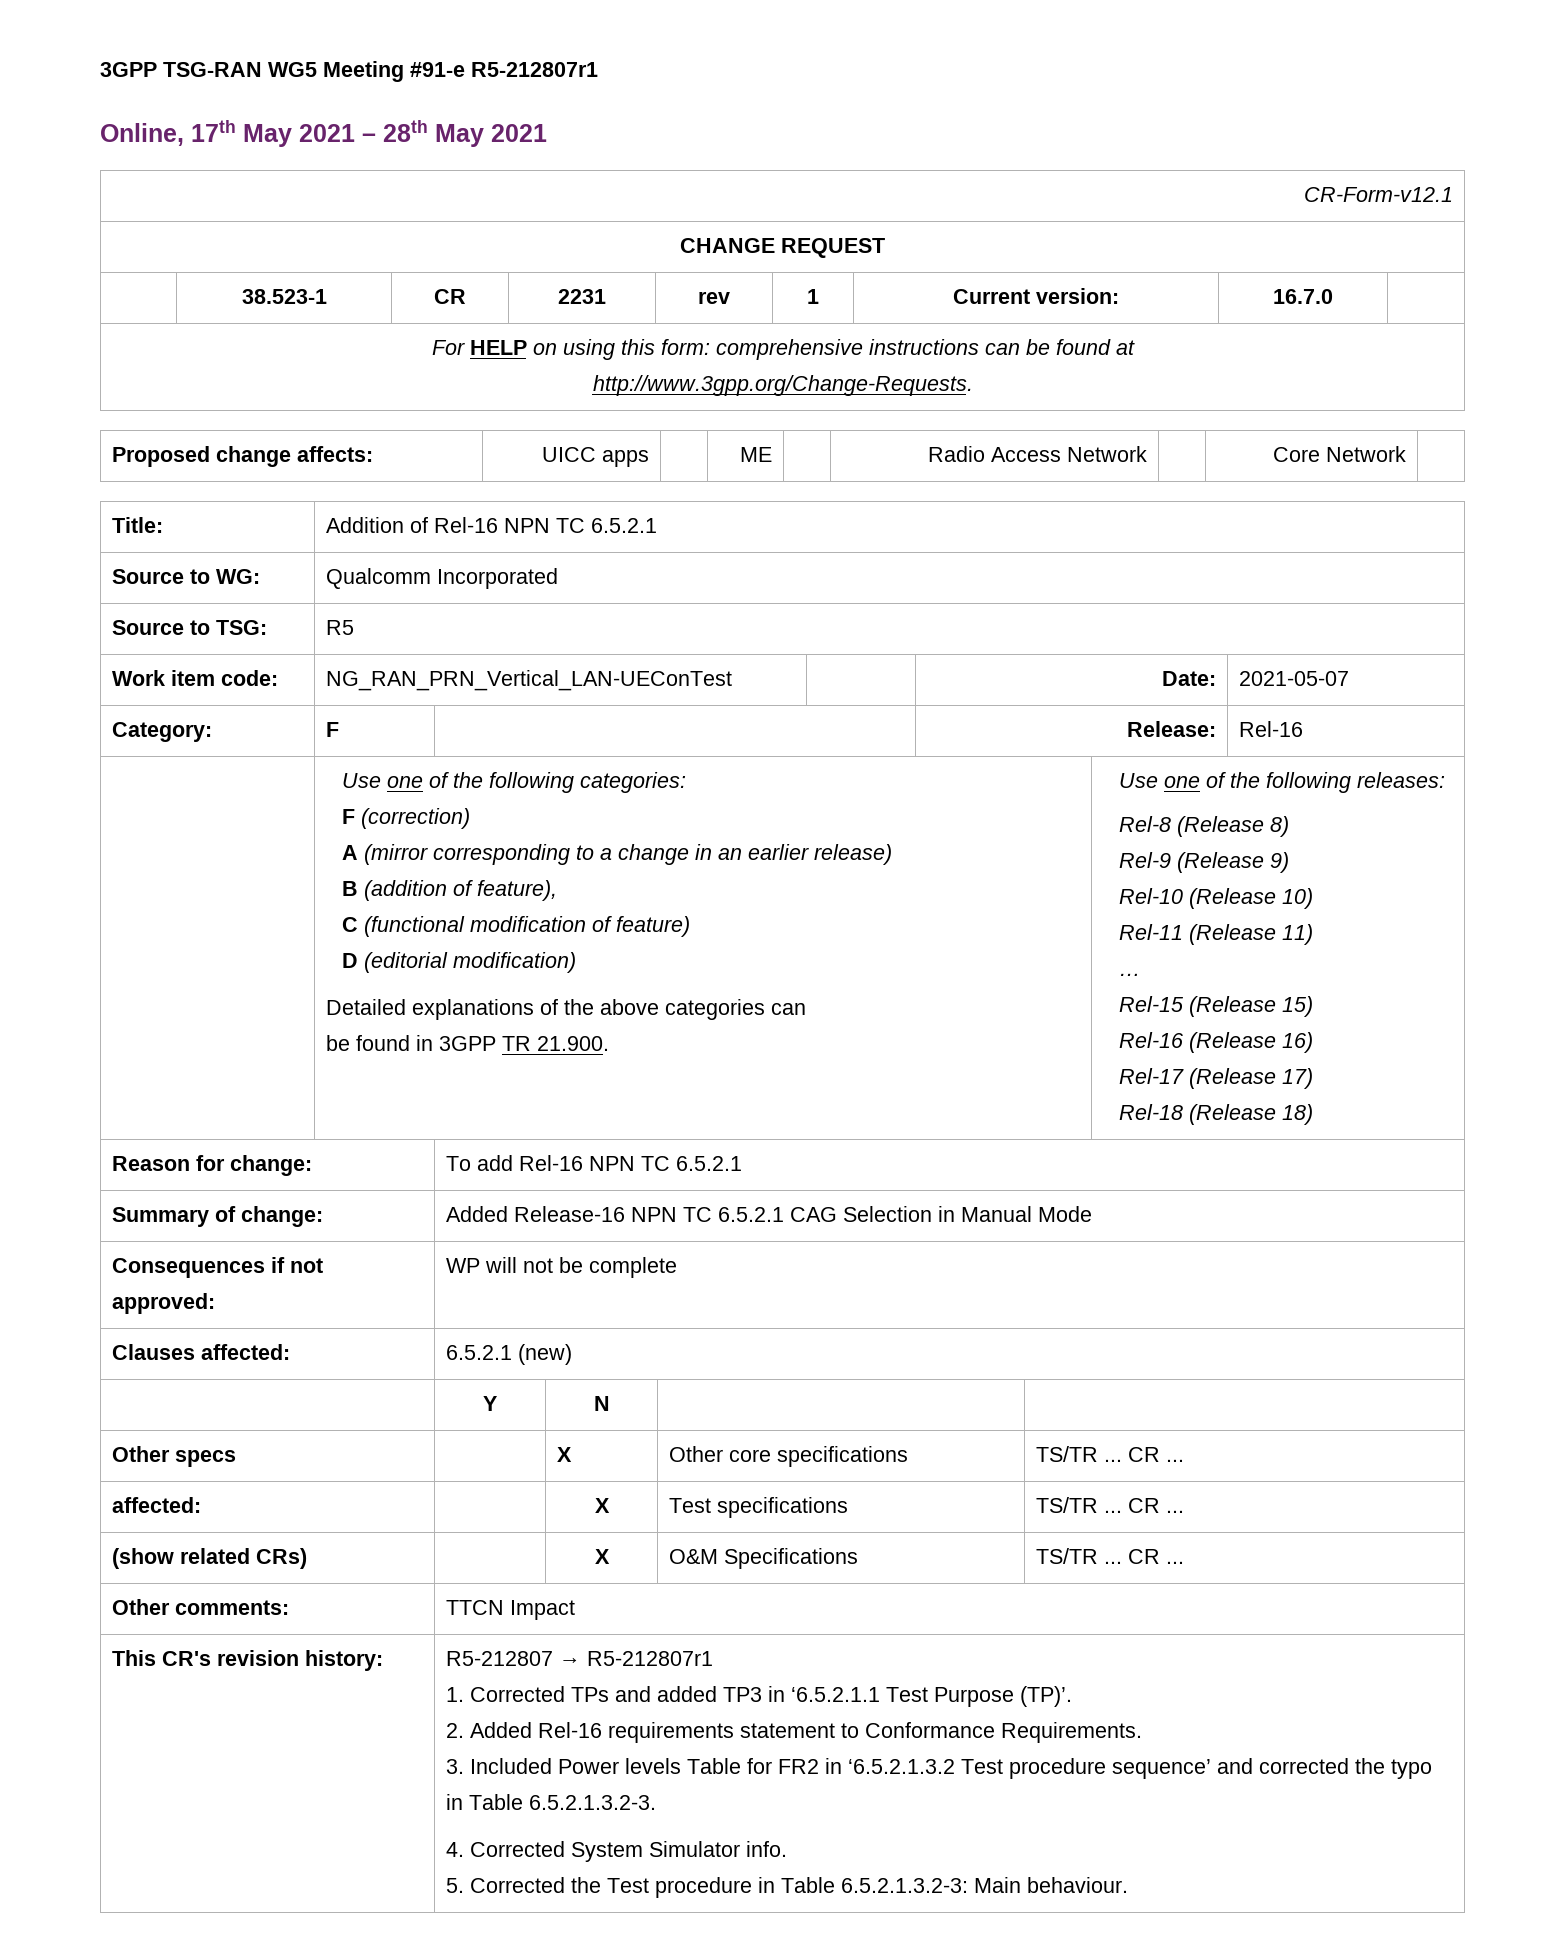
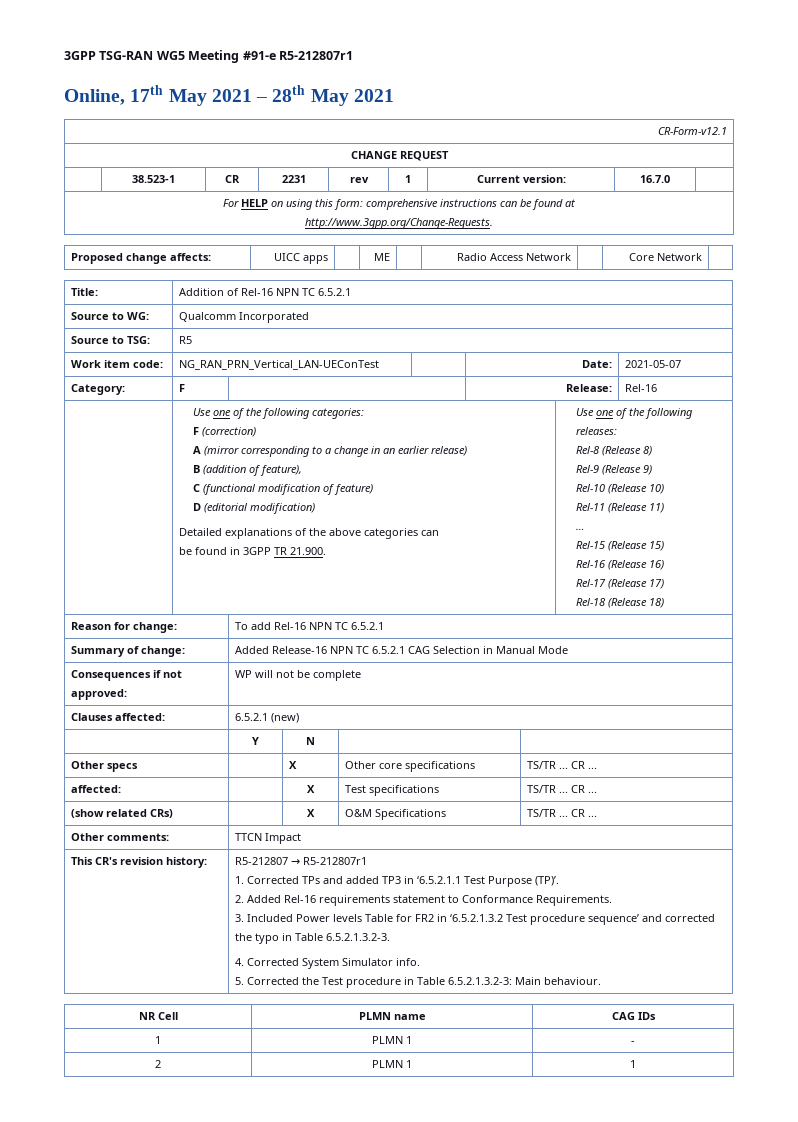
+ NR Cell | PLMN name | CAG IDs
+ 1 | PLMN 1 | -
+ 2 | PLMN 1 | 1

